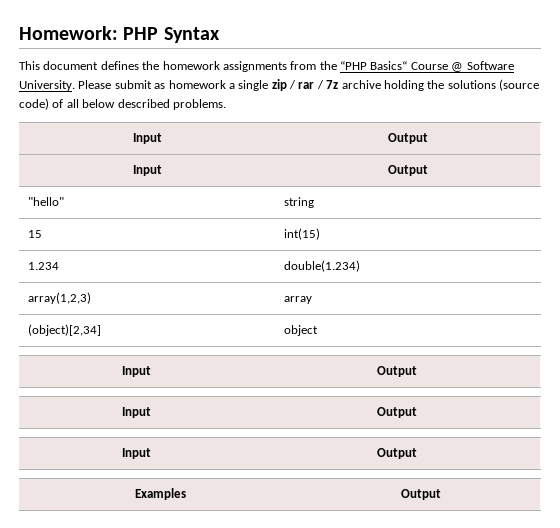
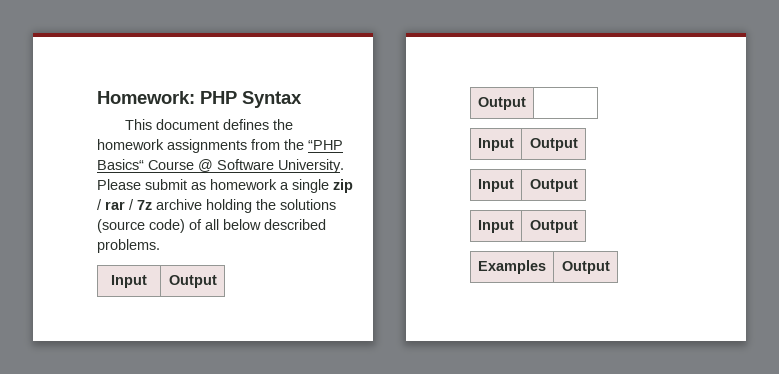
  Please submit as homework a single zip / rar / 7z archive holding the solutions (source code) of all below described problems.
  Input | Output
- Input | Output
- "hello" | string
- 15 | int(15)
- 1.234 | double(1.234)
- array(1,2,3) | array
- (object)[2,34] | object
+ Output |

